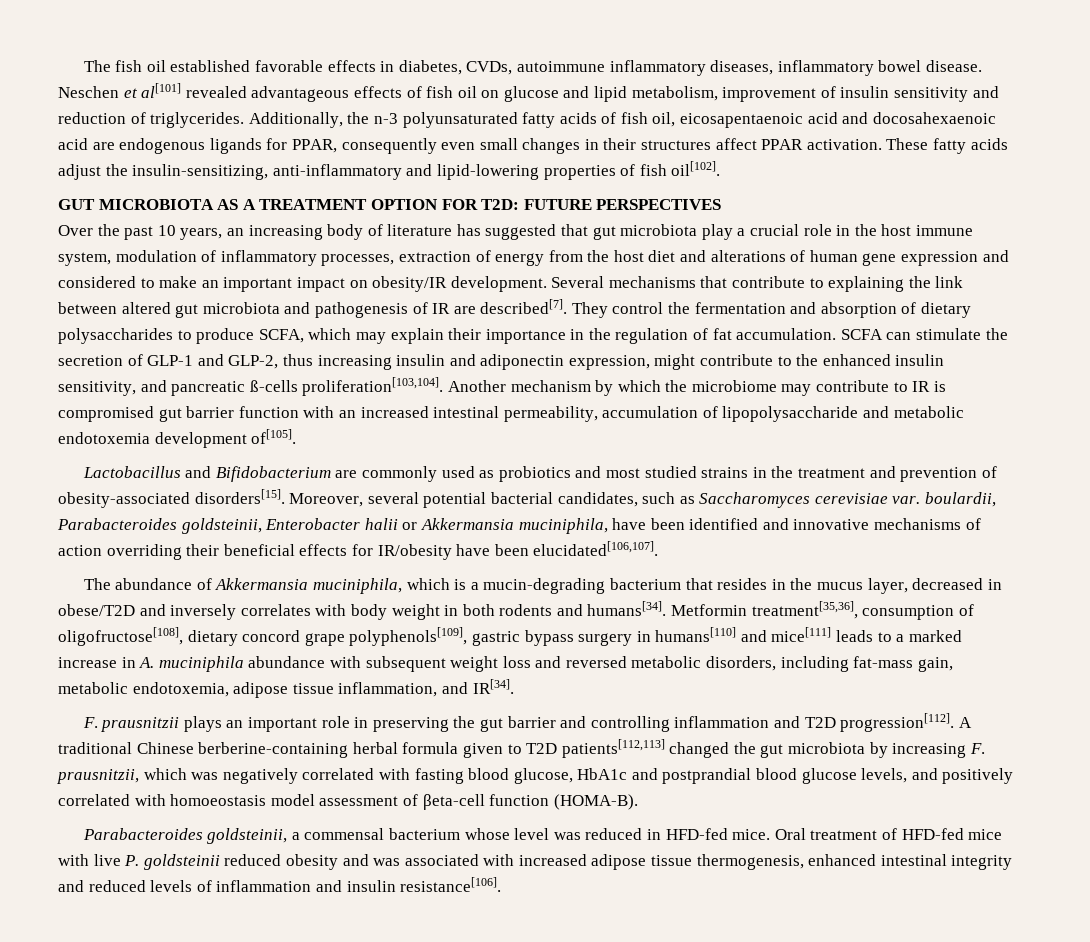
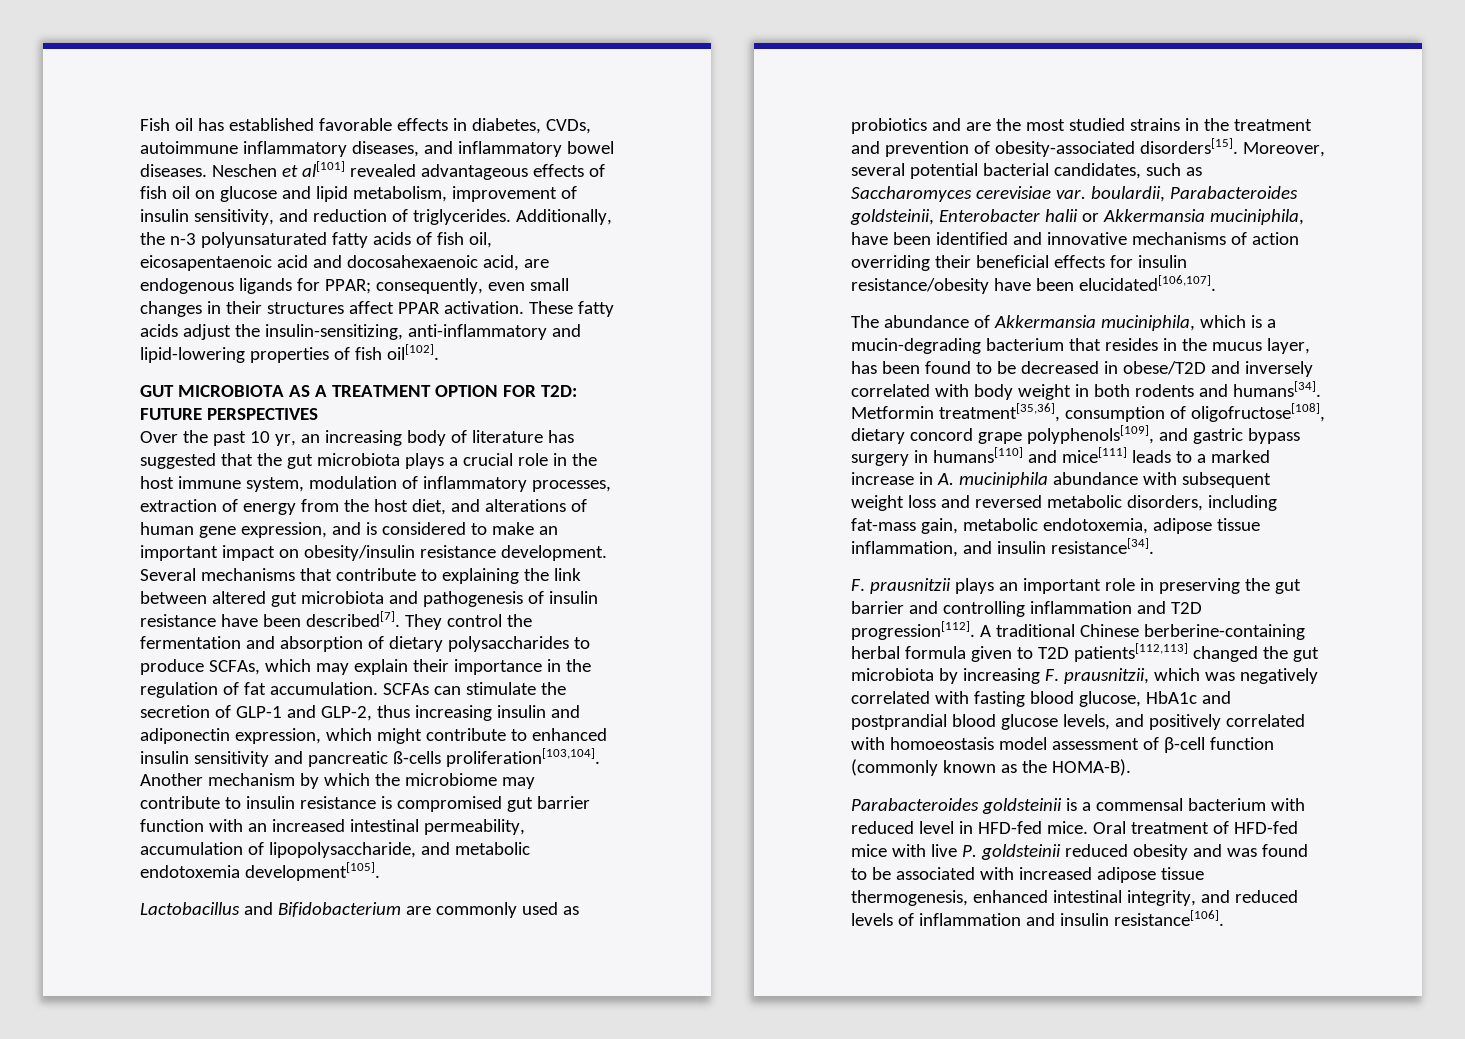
- The fish oil established favorable effects in diabetes, CVDs, autoimmune inflammatory diseases, inflammatory bowel disease.
+ Fish oil has established favorable effects in diabetes, CVDs, autoimmune inflammatory diseases, and inflammatory bowel diseases.
- Neschen et al[101] revealed advantageous effects of fish oil on glucose and lipid metabolism, improvement of insulin sensitivity and reduction of triglycerides.
+ Neschen et al[101] revealed advantageous effects of fish oil on glucose and lipid metabolism, improvement of insulin sensitivity, and reduction of triglycerides.
- Additionally, the n-3 polyunsaturated fatty acids of fish oil, eicosapentaenoic acid and docosahexaenoic acid are endogenous ligands for PPAR, consequently even small changes in their structures affect PPAR activation.
+ Additionally, the n-3 polyunsaturated fatty acids of fish oil, eicosapentaenoic acid and docosahexaenoic acid, are endogenous ligands for PPAR; consequently, even small changes in their structures affect PPAR activation.
- Over the past 10 years, an increasing body of literature has suggested that gut microbiota play a crucial role in the host immune system, modulation of inflammatory processes, extraction of energy from the host diet and alterations of human gene expression and considered to make an important impact on obesity/IR development.
+ Over the past 10 yr, an increasing body of literature has suggested that the gut microbiota plays a crucial role in the host immune system, modulation of inflammatory processes, extraction of energy from the host diet, and alterations of human gene expression, and is considered to make an important impact on obesity/insulin resistance development.
- Several mechanisms that contribute to explaining the link between altered gut microbiota and pathogenesis of IR are described[7].
+ Several mechanisms that contribute to explaining the link between altered gut microbiota and pathogenesis of insulin resistance have been described[7].
- They control the fermentation and absorption of dietary polysaccharides to produce SCFA, which may explain their importance in the regulation of fat accumulation.
+ They control the fermentation and absorption of dietary polysaccharides to produce SCFAs, which may explain their importance in the regulation of fat accumulation.
- SCFA can stimulate the secretion of GLP-1 and GLP-2, thus increasing insulin and adiponectin expression, might contribute to the enhanced insulin sensitivity, and pancreatic ß-cells proliferation[103,104].
+ SCFAs can stimulate the secretion of GLP-1 and GLP-2, thus increasing insulin and adiponectin expression, which might contribute to enhanced insulin sensitivity and pancreatic ß-cells proliferation[103,104].
- Another mechanism by which the microbiome may contribute to IR is compromised gut barrier function with an increased intestinal permeability, accumulation of lipopolysaccharide and metabolic endotoxemia development of[105].
+ Another mechanism by which the microbiome may contribute to insulin resistance is compromised gut barrier function with an increased intestinal permeability, accumulation of lipopolysaccharide, and metabolic endotoxemia development[105].
- Lactobacillus and Bifidobacterium are commonly used as probiotics and most studied strains in the treatment and prevention of obesity-associated disorders[15].
+ Lactobacillus and Bifidobacterium are commonly used as probiotics and are the most studied strains in the treatment and prevention of obesity-associated disorders[15].
- Moreover, several potential bacterial candidates, such as Saccharomyces cerevisiae var. boulardii, Parabacteroides goldsteinii, Enterobacter halii or Akkermansia muciniphila, have been identified and innovative mechanisms of action overriding their beneficial effects for IR/obesity have been elucidated[106,107].
+ Moreover, several potential bacterial candidates, such as Saccharomyces cerevisiae var. boulardii, Parabacteroides goldsteinii, Enterobacter halii or Akkermansia muciniphila, have been identified and innovative mechanisms of action overriding their beneficial effects for insulin resistance/obesity have been elucidated[106,107].
- The abundance of Akkermansia muciniphila, which is a mucin-degrading bacterium that resides in the mucus layer, decreased in obese/T2D and inversely correlates with body weight in both rodents and humans[34].
+ The abundance of Akkermansia muciniphila, which is a mucin-degrading bacterium that resides in the mucus layer, has been found to be decreased in obese/T2D and inversely correlated with body weight in both rodents and humans[34].
- Metformin treatment[35,36], consumption of oligofructose[108], dietary concord grape polyphenols[109], gastric bypass surgery in humans[110] and mice[111] leads to a marked increase in A. muciniphila abundance with subsequent weight loss and reversed metabolic disorders, including fat-mass gain, metabolic endotoxemia, adipose tissue inflammation, and IR[34].
+ Metformin treatment[35,36], consumption of oligofructose[108], dietary concord grape polyphenols[109], and gastric bypass surgery in humans[110] and mice[111] leads to a marked increase in A. muciniphila abundance with subsequent weight loss and reversed metabolic disorders, including fat-mass gain, metabolic endotoxemia, adipose tissue inflammation, and insulin resistance[34].
- A traditional Chinese berberine-containing herbal formula given to T2D patients[112,113] changed the gut microbiota by increasing F. prausnitzii, which was negatively correlated with fasting blood glucose, HbA1c and postprandial blood glucose levels, and positively correlated with homoeostasis model assessment of βeta-cell function (HOMA-B).
- Parabacteroides goldsteinii, a commensal bacterium whose level was reduced in HFD-fed mice.
+ A traditional Chinese berberine-containing herbal formula given to T2D patients[112,113] changed the gut microbiota by increasing F. prausnitzii, which was negatively correlated with fasting blood glucose, HbA1c and postprandial blood glucose levels, and positively correlated with homoeostasis model assessment of β-cell function (commonly known as the HOMA-B).
+ Parabacteroides goldsteinii is a commensal bacterium with reduced level in HFD-fed mice.
- Oral treatment of HFD-fed mice with live P. goldsteinii reduced obesity and was associated with increased adipose tissue thermogenesis, enhanced intestinal integrity and reduced levels of inflammation and insulin resistance[106].
+ Oral treatment of HFD-fed mice with live P. goldsteinii reduced obesity and was found to be associated with increased adipose tissue thermogenesis, enhanced intestinal integrity, and reduced levels of inflammation and insulin resistance[106].

